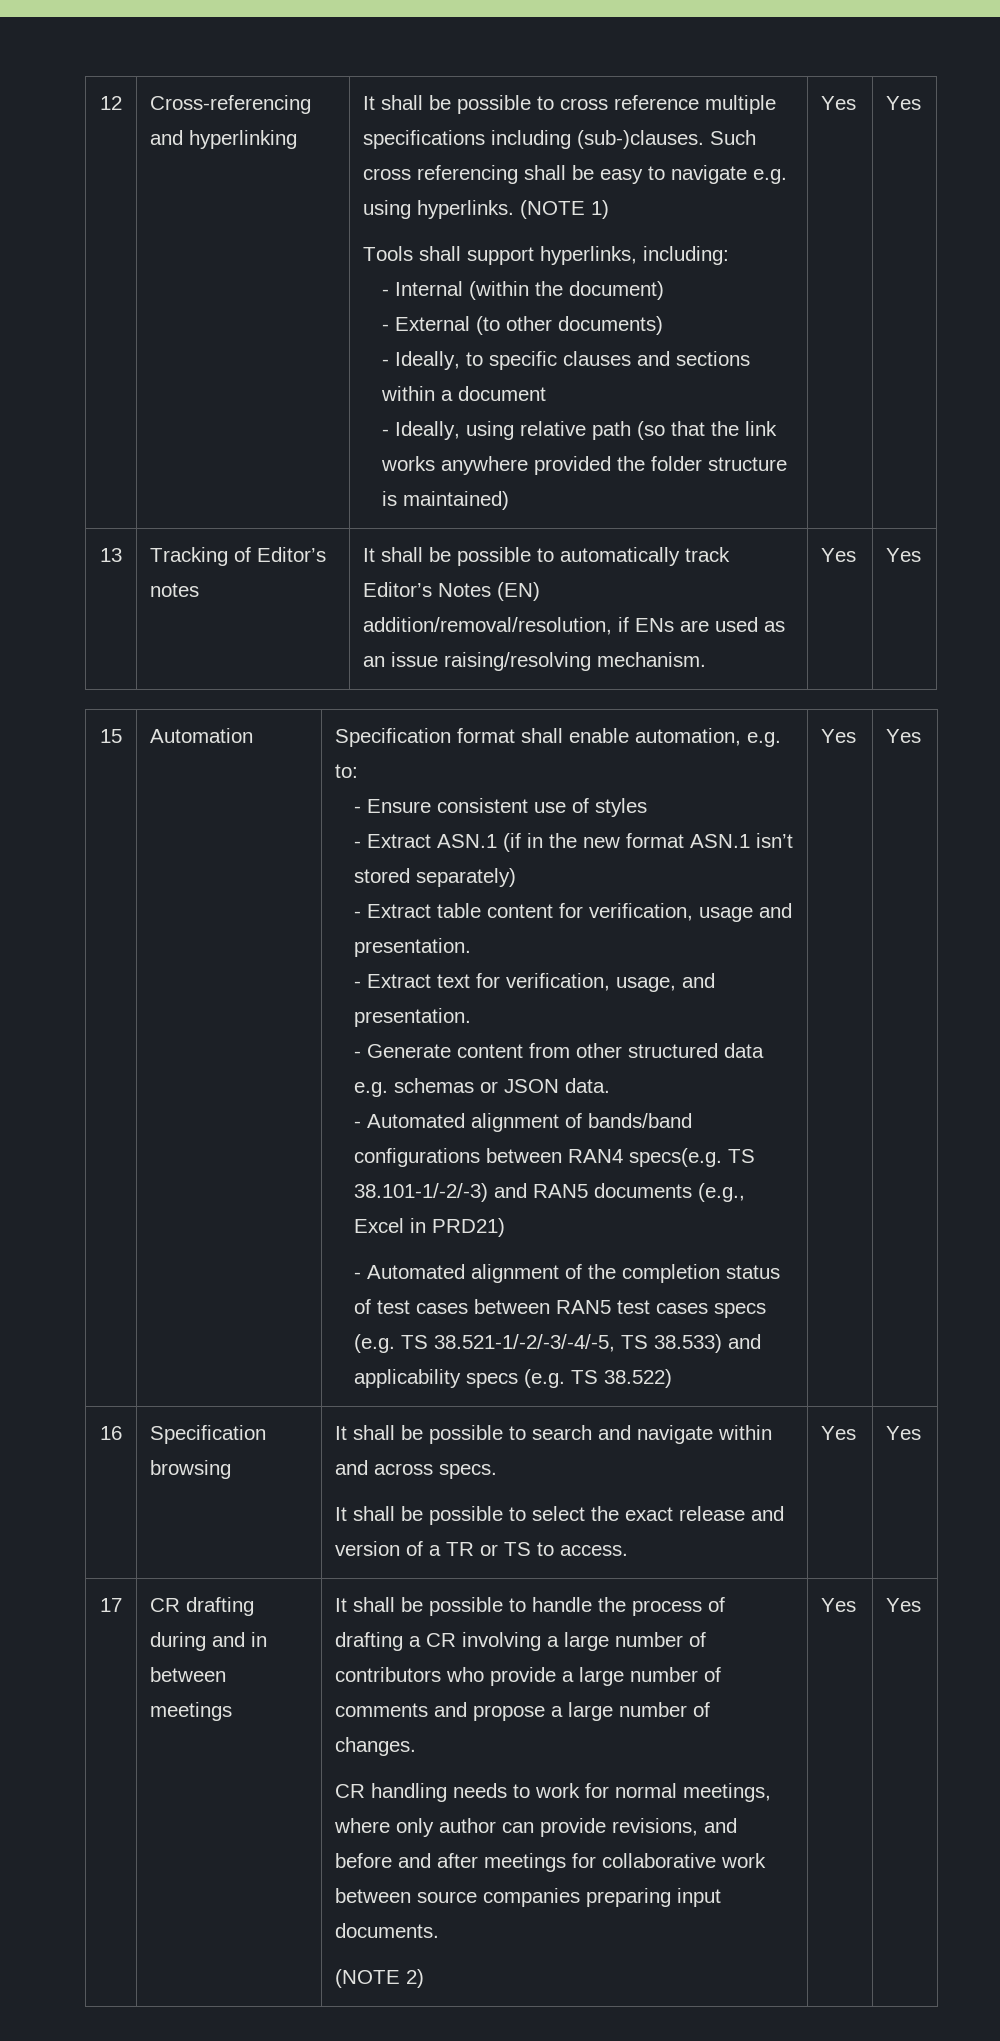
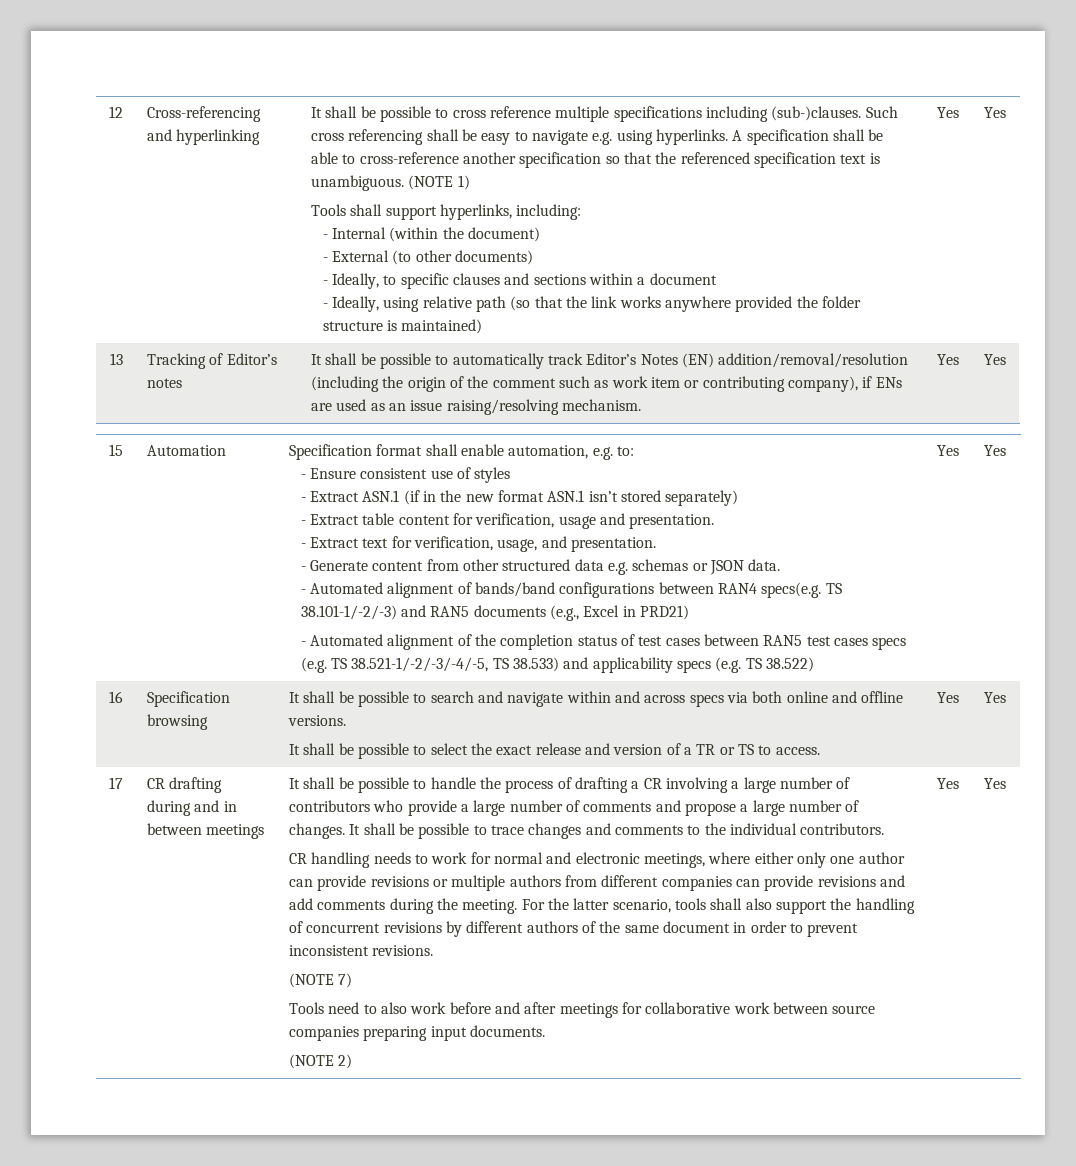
+ A specification shall be able to cross-reference another specification so that the referenced specification text is unambiguous.
- 13 | Tracking of Editor’s notes | It shall be possible to automatically track Editor’s Notes (EN) addition/removal/resolution, if ENs are used as an issue raising/resolving mechanism. | Yes | Yes
+ 13 | Tracking of Editor’s notes | It shall be possible to automatically track Editor’s Notes (EN) addition/removal/resolution (including the origin of the comment such as work item or contributing company), if ENs are used as an issue raising/resolving mechanism. | Yes | Yes
- It shall be possible to search and navigate within and across specs.
+ It shall be possible to search and navigate within and across specs via both online and offline versions.
+ It shall be possible to trace changes and comments to the individual contributors.
- CR handling needs to work for normal meetings, where only author can provide revisions, and before and after meetings for collaborative work between source companies preparing input documents.
+ CR handling needs to work for normal and electronic meetings, where either only one author can provide revisions or multiple authors from different companies can provide revisions and add comments during the meeting. For the latter scenario, tools shall also support the handling of concurrent revisions by different authors of the same document in order to prevent inconsistent revisions.
+ (NOTE 7)
+ Tools need to also work before and after meetings for collaborative work between source companies preparing input documents.

